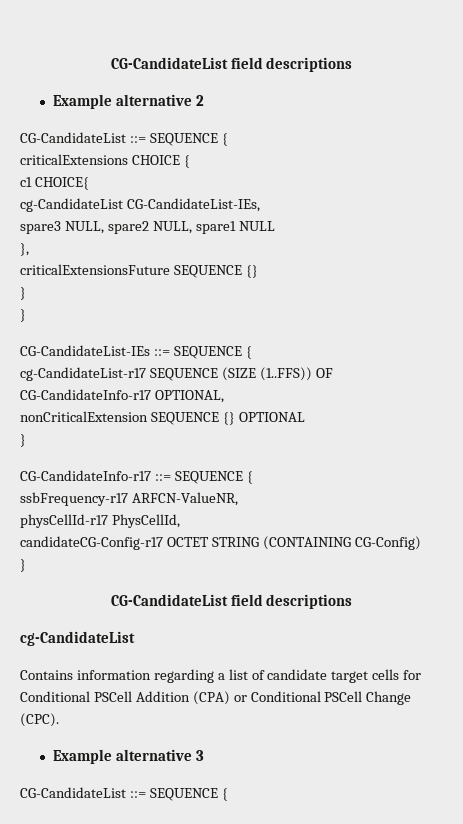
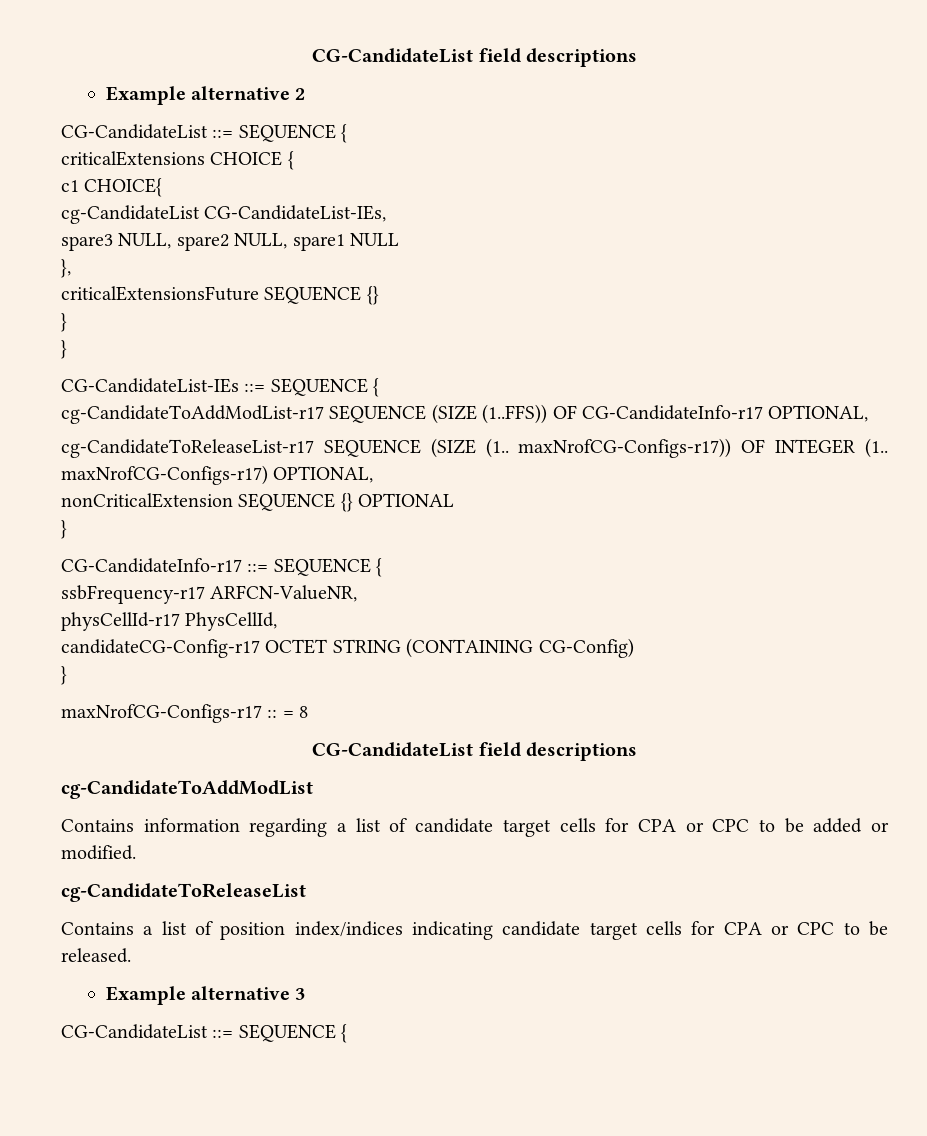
- cg-CandidateList-r17 SEQUENCE (SIZE (1..FFS)) OF CG-CandidateInfo-r17 OPTIONAL,
+ cg-CandidateToAddModList-r17 SEQUENCE (SIZE (1..FFS)) OF CG-CandidateInfo-r17 OPTIONAL,
+ cg-CandidateToReleaseList-r17 SEQUENCE (SIZE (1.. maxNrofCG-Configs-r17)) OF INTEGER (1.. maxNrofCG-Configs-r17) OPTIONAL,
  candidateCG-Config-r17 OCTET STRING (CONTAINING CG-Config)
  }
+ maxNrofCG-Configs-r17 :: = 8
  CG-CandidateList field descriptions
- cg-CandidateList
+ cg-CandidateToAddModList
- Contains information regarding a list of candidate target cells for Conditional PSCell Addition (CPA) or Conditional PSCell Change (CPC).
+ Contains information regarding a list of candidate target cells for CPA or CPC to be added or modified.
+ cg-CandidateToReleaseList
+ Contains a list of position index/indices indicating candidate target cells for CPA or CPC to be released.

